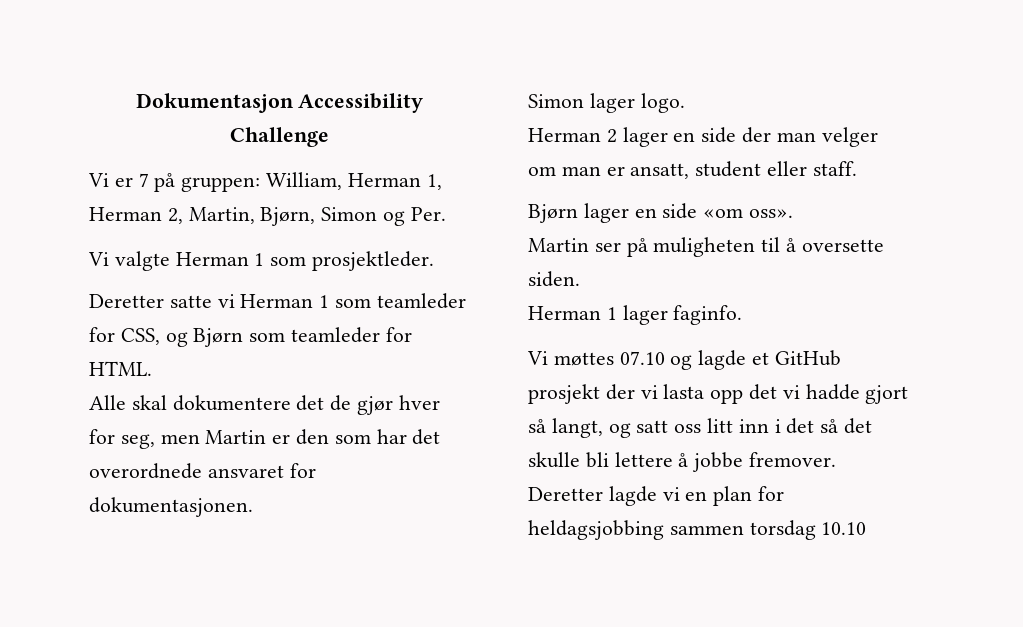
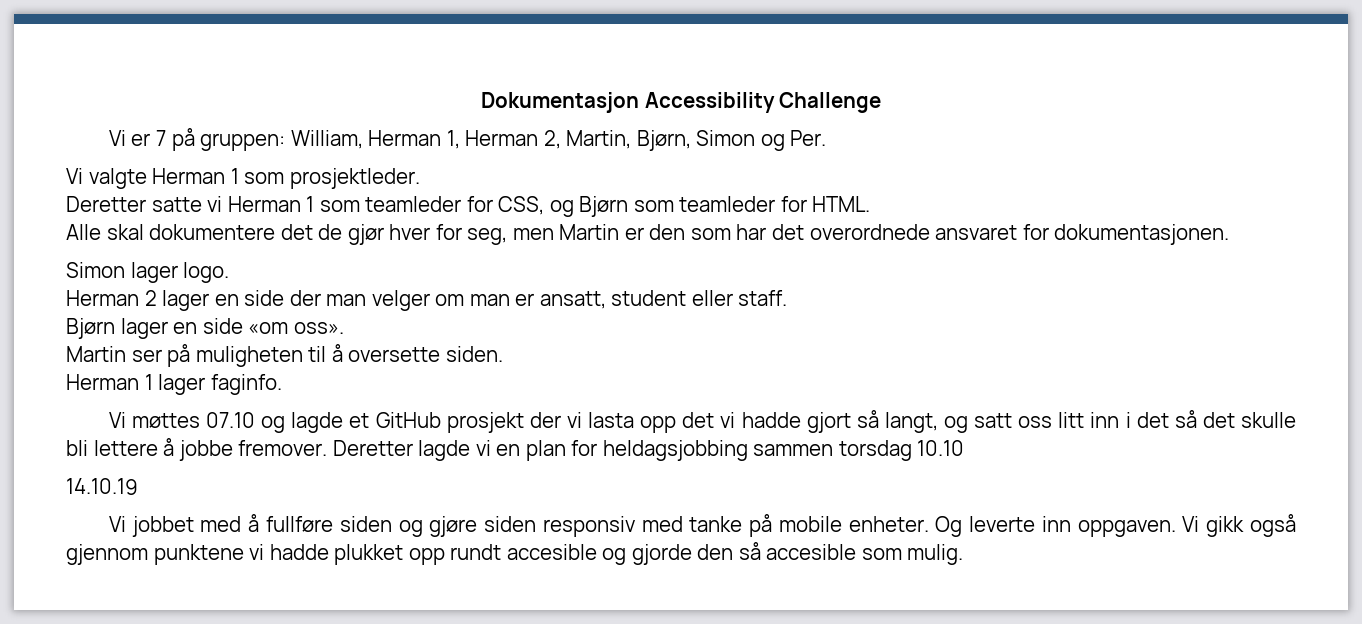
+ 14.10.19
+ Vi jobbet med å fullføre siden og gjøre siden responsiv med tanke på mobile enheter. Og leverte inn oppgaven. Vi gikk også gjennom punktene vi hadde plukket opp rundt accesible og gjorde den så accesible som mulig.

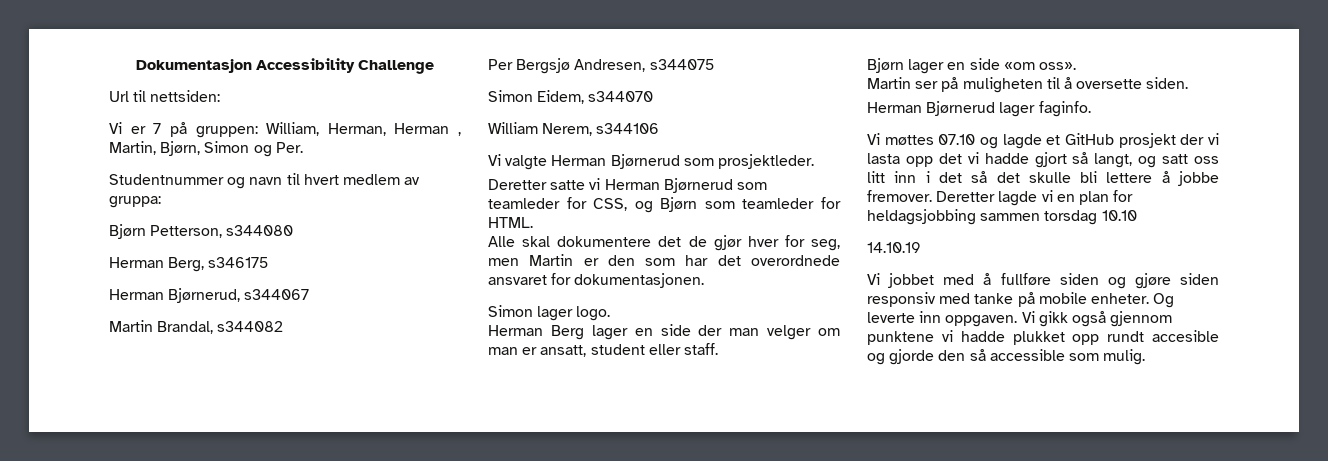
+ Url til nettsiden:
- Vi er 7 på gruppen: William, Herman 1, Herman 2, Martin, Bjørn, Simon og Per.
+ Vi er 7 på gruppen: William, Herman, Herman , Martin, Bjørn, Simon og Per.
+ Studentnummer og navn til hvert medlem av gruppa:
+ Bjørn Petterson, s344080
+ Herman Berg, s346175
+ Herman Bjørnerud, s344067
+ Martin Brandal, s344082
+ Per Bergsjø Andresen, s344075
+ Simon Eidem, s344070
+ William Nerem, s344106
- Vi valgte Herman 1 som prosjektleder.
+ Vi valgte Herman Bjørnerud som prosjektleder.
- Deretter satte vi Herman 1 som teamleder for CSS, og Bjørn som teamleder for HTML.
+ Deretter satte vi Herman Bjørnerud som teamleder for CSS, og Bjørn som teamleder for HTML.
- Herman 2 lager en side der man velger om man er ansatt, student eller staff.
+ Herman Berg lager en side der man velger om man er ansatt, student eller staff.
- Herman 1 lager faginfo.
+ Herman Bjørnerud lager faginfo.
- Vi gikk også gjennom punktene vi hadde plukket opp rundt accesible og gjorde den så accesible som mulig.
+ Vi gikk også gjennom punktene vi hadde plukket opp rundt accesible og gjorde den så accessible som mulig.

